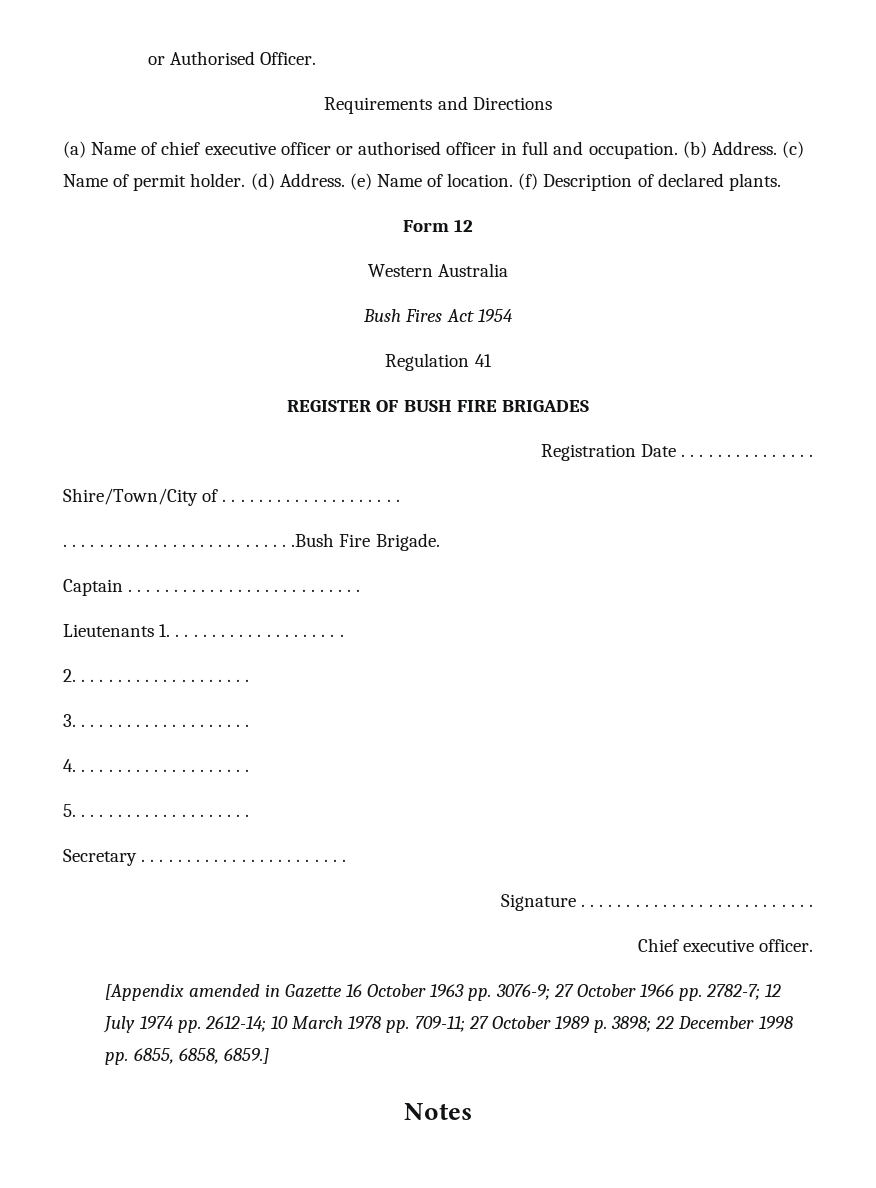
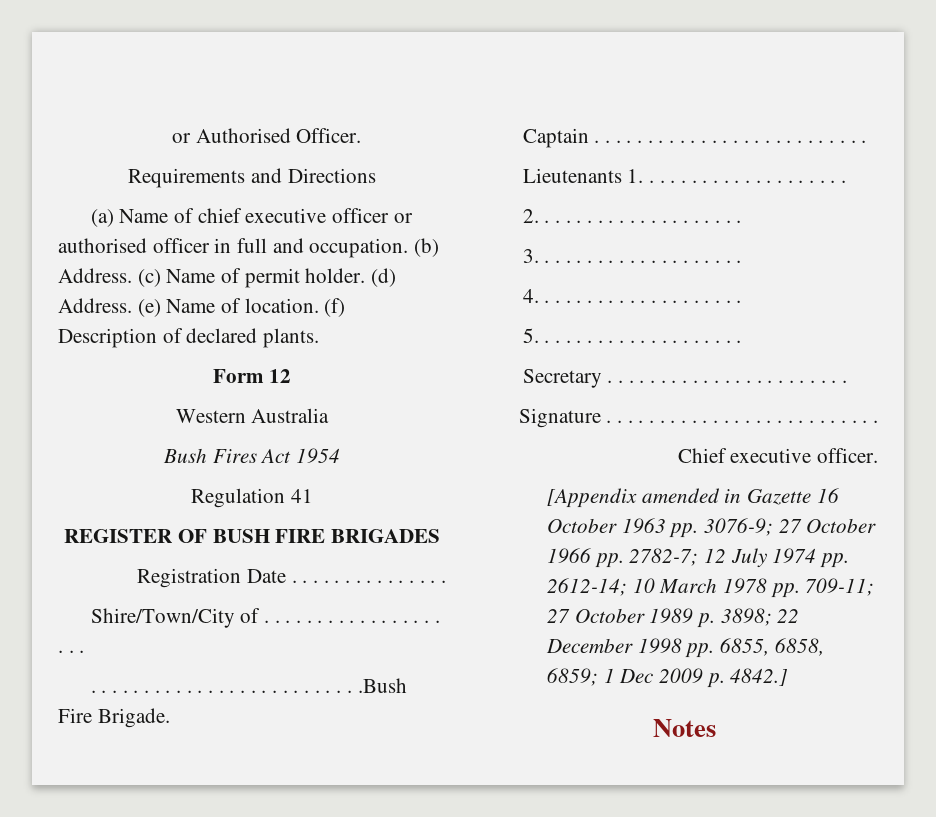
- [Appendix amended in Gazette 16 October 1963 pp. 3076-9; 27 October 1966 pp. 2782-7; 12 July 1974 pp. 2612-14; 10 March 1978 pp. 709-11; 27 October 1989 p. 3898; 22 December 1998 pp. 6855, 6858, 6859.]
+ [Appendix amended in Gazette 16 October 1963 pp. 3076-9; 27 October 1966 pp. 2782-7; 12 July 1974 pp. 2612-14; 10 March 1978 pp. 709-11; 27 October 1989 p. 3898; 22 December 1998 pp. 6855, 6858, 6859; 1 Dec 2009 p. 4842.]

